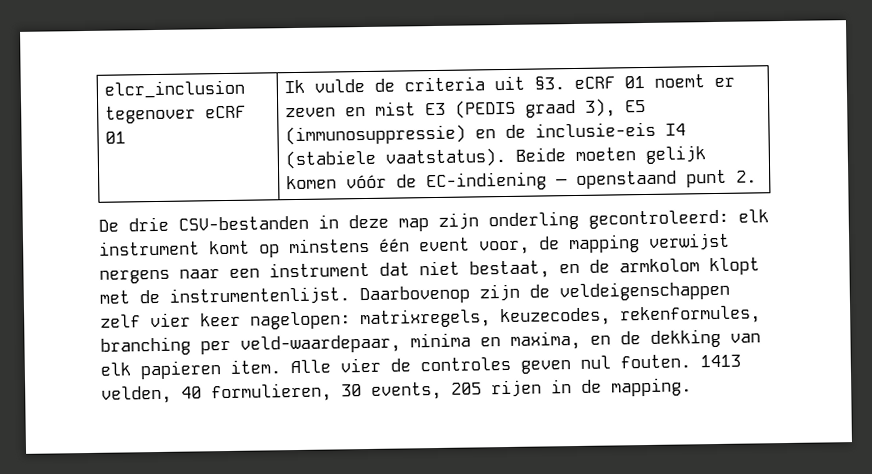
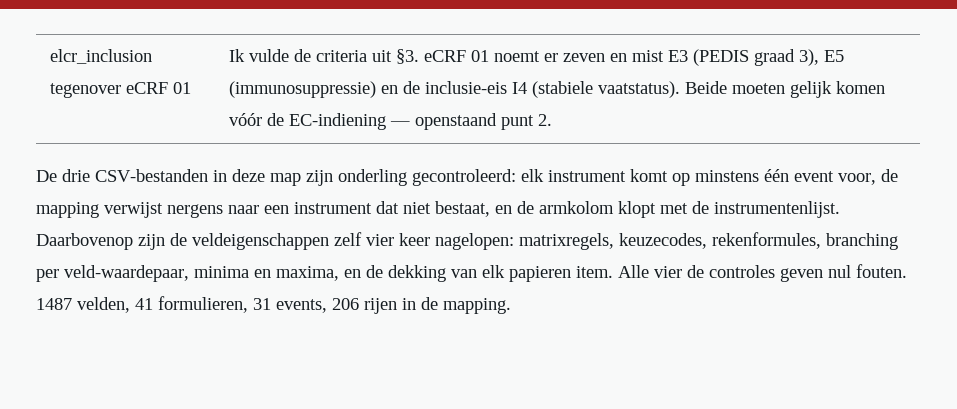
- 1413 velden, 40 formulieren, 30 events, 205 rijen in de mapping.
+ 1487 velden, 41 formulieren, 31 events, 206 rijen in de mapping.

